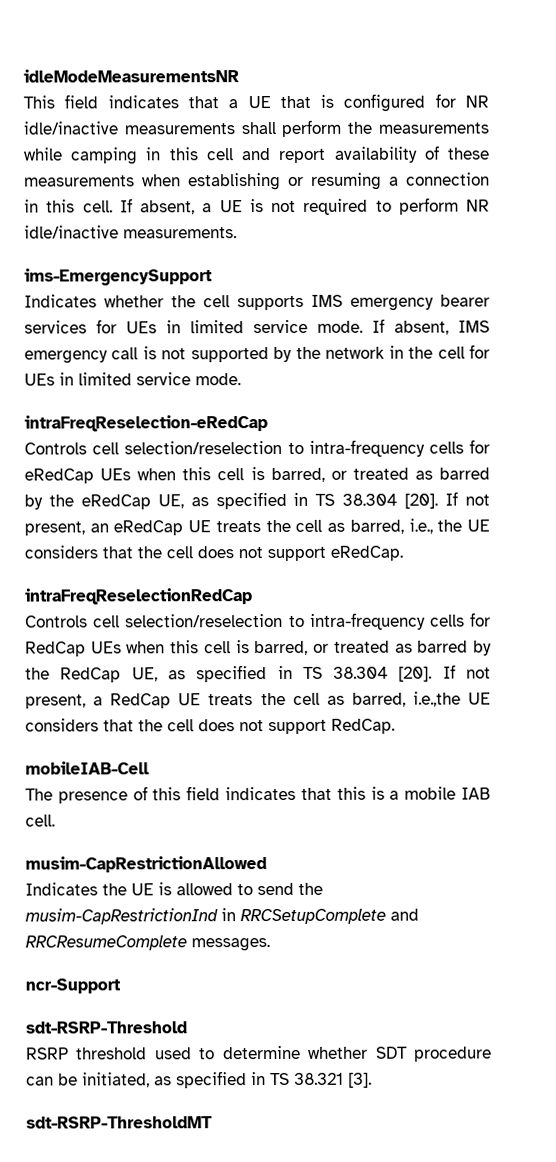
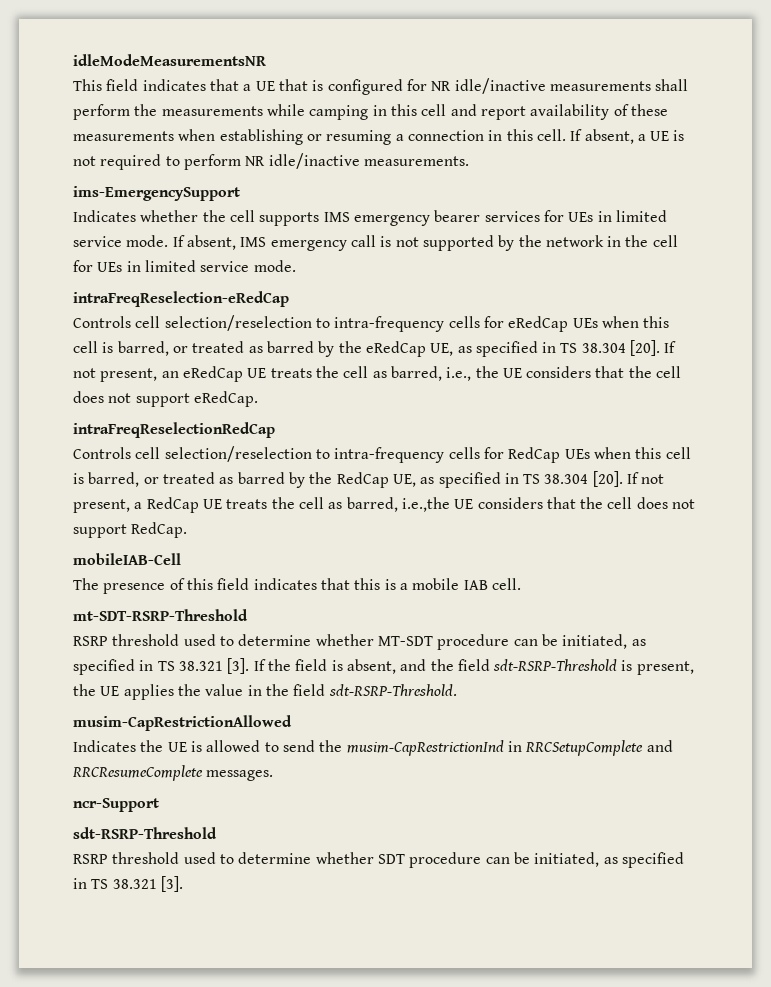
+ mt-SDT-RSRP-Threshold
+ RSRP threshold used to determine whether MT-SDT procedure can be initiated, as specified in TS 38.321 [3]. If the field is absent, and the field sdt-RSRP-Threshold is present, the UE applies the value in the field sdt-RSRP-Threshold.
- sdt-RSRP-ThresholdMT

